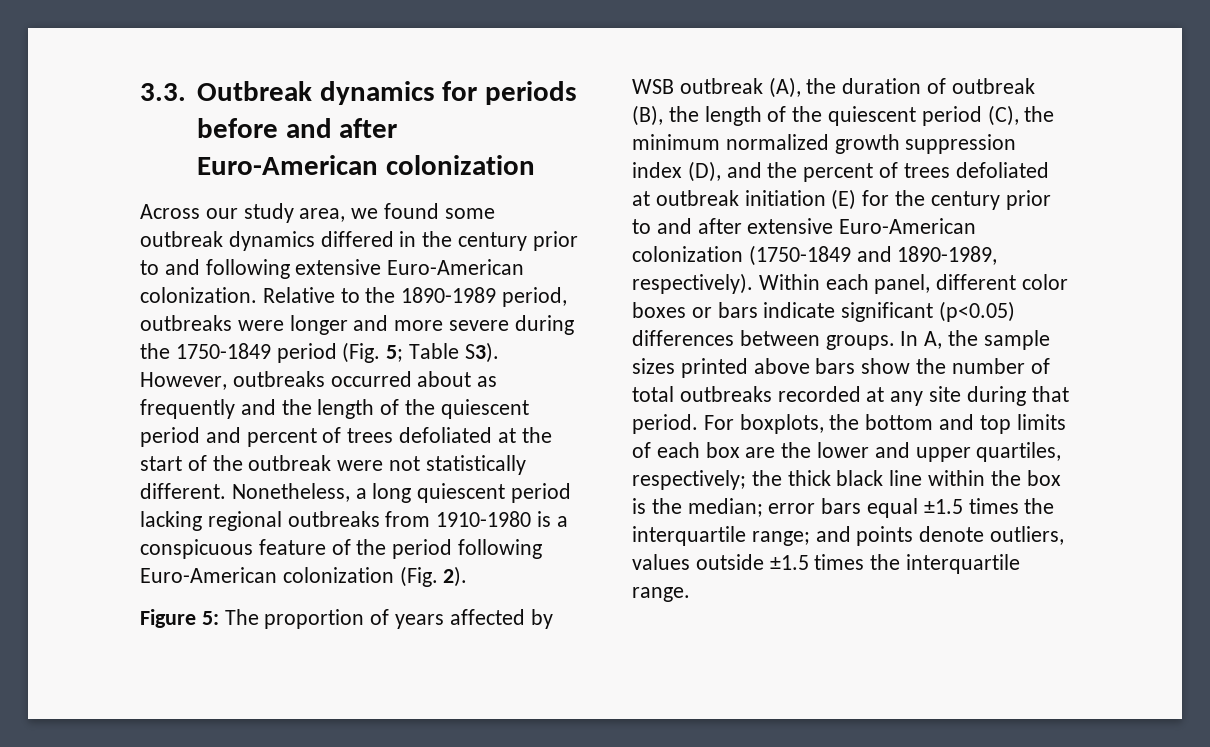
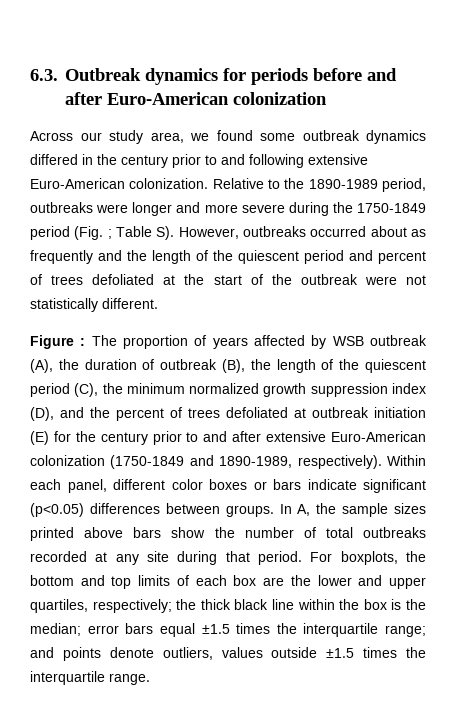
- 3.3. Outbreak dynamics for periods before and after Euro-American colonization
+ 6.3. Outbreak dynamics for periods before and after Euro-American colonization
- Relative to the 1890-1989 period, outbreaks were longer and more severe during the 1750-1849 period (Fig. 5; Table S3). However, outbreaks occurred about as frequently and the length of the quiescent period and percent of trees defoliated at the start of the outbreak were not statistically different. Nonetheless, a long quiescent period lacking regional outbreaks from 1910-1980 is a conspicuous feature of the period following Euro-American colonization (Fig. 2).
+ Relative to the 1890-1989 period, outbreaks were longer and more severe during the 1750-1849 period (Fig. ; Table S). However, outbreaks occurred about as frequently and the length of the quiescent period and percent of trees defoliated at the start of the outbreak were not statistically different.
- Figure 5: The proportion of years affected by WSB outbreak (A), the duration of outbreak (B), the length of the quiescent period (C), the minimum normalized growth suppression index (D), and the percent of trees defoliated at outbreak initiation (E) for the century prior to and after extensive Euro-American colonization (1750-1849 and 1890-1989, respectively).
+ Figure : The proportion of years affected by WSB outbreak (A), the duration of outbreak (B), the length of the quiescent period (C), the minimum normalized growth suppression index (D), and the percent of trees defoliated at outbreak initiation (E) for the century prior to and after extensive Euro-American colonization (1750-1849 and 1890-1989, respectively).

